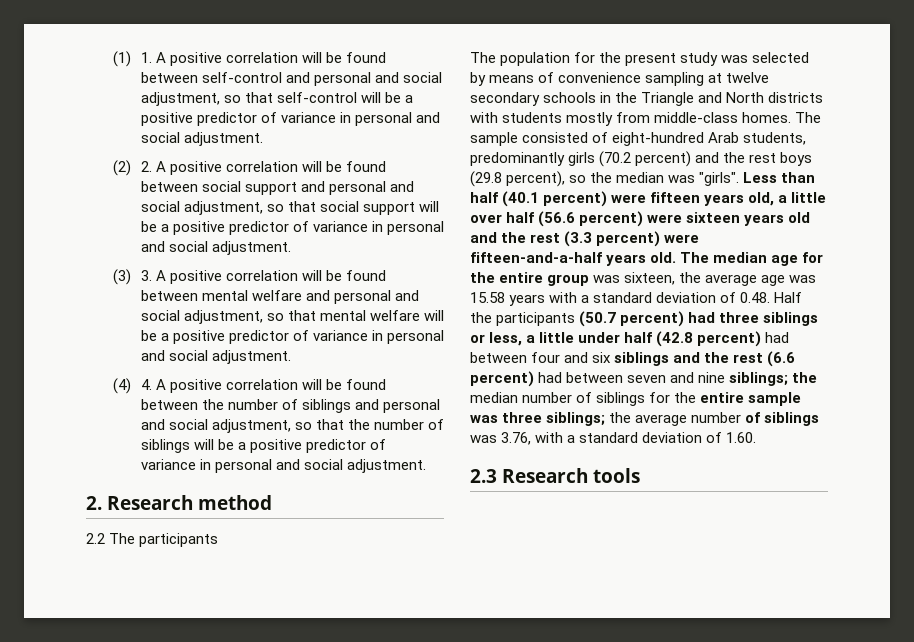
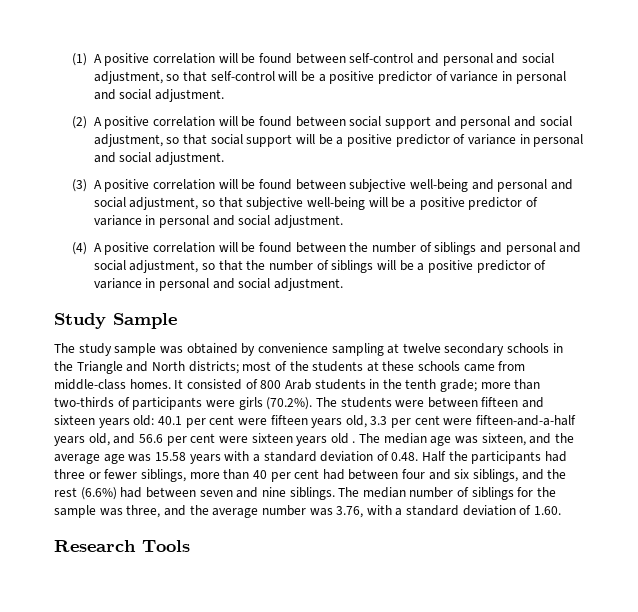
- (1) 1. A positive correlation will be found between self-control and personal and social adjustment, so that self-control will be a positive predictor of variance in personal and social adjustment.
+ (1) A positive correlation will be found between self-control and personal and social adjustment, so that self-control will be a positive predictor of variance in personal and social adjustment.
- (2) 2. A positive correlation will be found between social support and personal and social adjustment, so that social support will be a positive predictor of variance in personal and social adjustment.
+ (2) A positive correlation will be found between social support and personal and social adjustment, so that social support will be a positive predictor of variance in personal and social adjustment.
- (3) 3. A positive correlation will be found between mental welfare and personal and social adjustment, so that mental welfare will be a positive predictor of variance in personal and social adjustment.
+ (3) A positive correlation will be found between subjective well-being and personal and social adjustment, so that subjective well-being will be a positive predictor of variance in personal and social adjustment.
- (4) 4. A positive correlation will be found between the number of siblings and personal and social adjustment, so that the number of siblings will be a positive predictor of variance in personal and social adjustment.
+ (4) A positive correlation will be found between the number of siblings and personal and social adjustment, so that the number of siblings will be a positive predictor of variance in personal and social adjustment.
- 2. Research method
- 2.2 The participants
- The population for the present study was selected by means of convenience sampling at twelve secondary schools in the Triangle and North districts with students mostly from middle-class homes. The sample consisted of eight-hundred Arab students, predominantly girls (70.2 percent) and the rest boys (29.8 percent), so the median was "girls". Less than half (40.1 percent) were fifteen years old, a little over half (56.6 percent) were sixteen years old and the rest (3.3 percent) were fifteen-and-a-half years old. The median age for the entire group was sixteen, the average age was 15.58 years with a standard deviation of 0.48. Half the participants (50.7 percent) had three siblings or less, a little under half (42.8 percent) had between four and six siblings and the rest (6.6 percent) had between seven and nine siblings; the median number of siblings for the entire sample was three siblings; the average number of siblings was 3.76, with a standard deviation of 1.60.
+ Study Sample
+ The study sample was obtained by convenience sampling at twelve secondary schools in the Triangle and North districts; most of the students at these schools came from middle-class homes. It consisted of 800 Arab students in the tenth grade; more than two-thirds of participants were girls (70.2%). The students were between fifteen and sixteen years old: 40.1 per cent were fifteen years old, 3.3 per cent were fifteen-and-a-half years old, and 56.6 per cent were sixteen years old . The median age was sixteen, and the average age was 15.58 years with a standard deviation of 0.48. Half the participants had three or fewer siblings, more than 40 per cent had between four and six siblings, and the rest (6.6%) had between seven and nine siblings. The median number of siblings for the sample was three, and the average number was 3.76, with a standard deviation of 1.60.
- 2.3 Research tools
+ Research Tools

